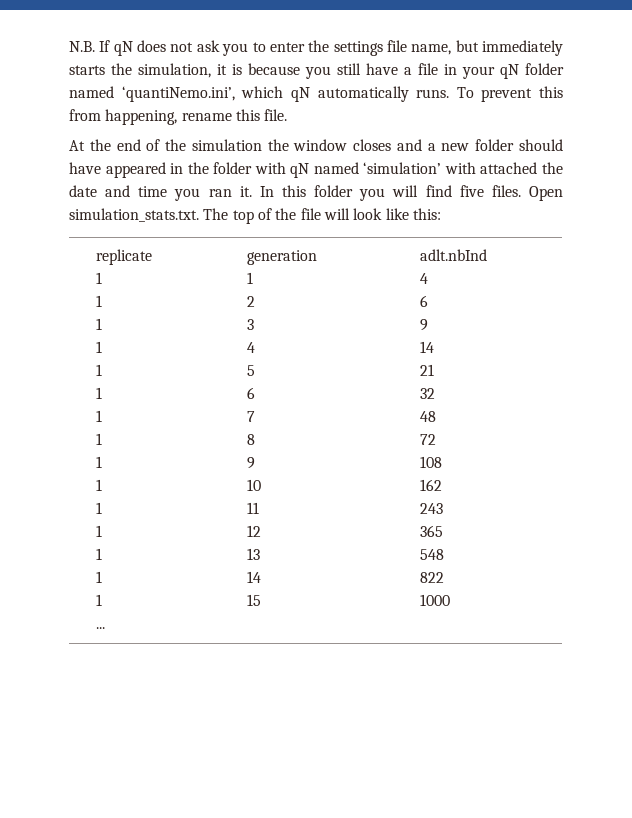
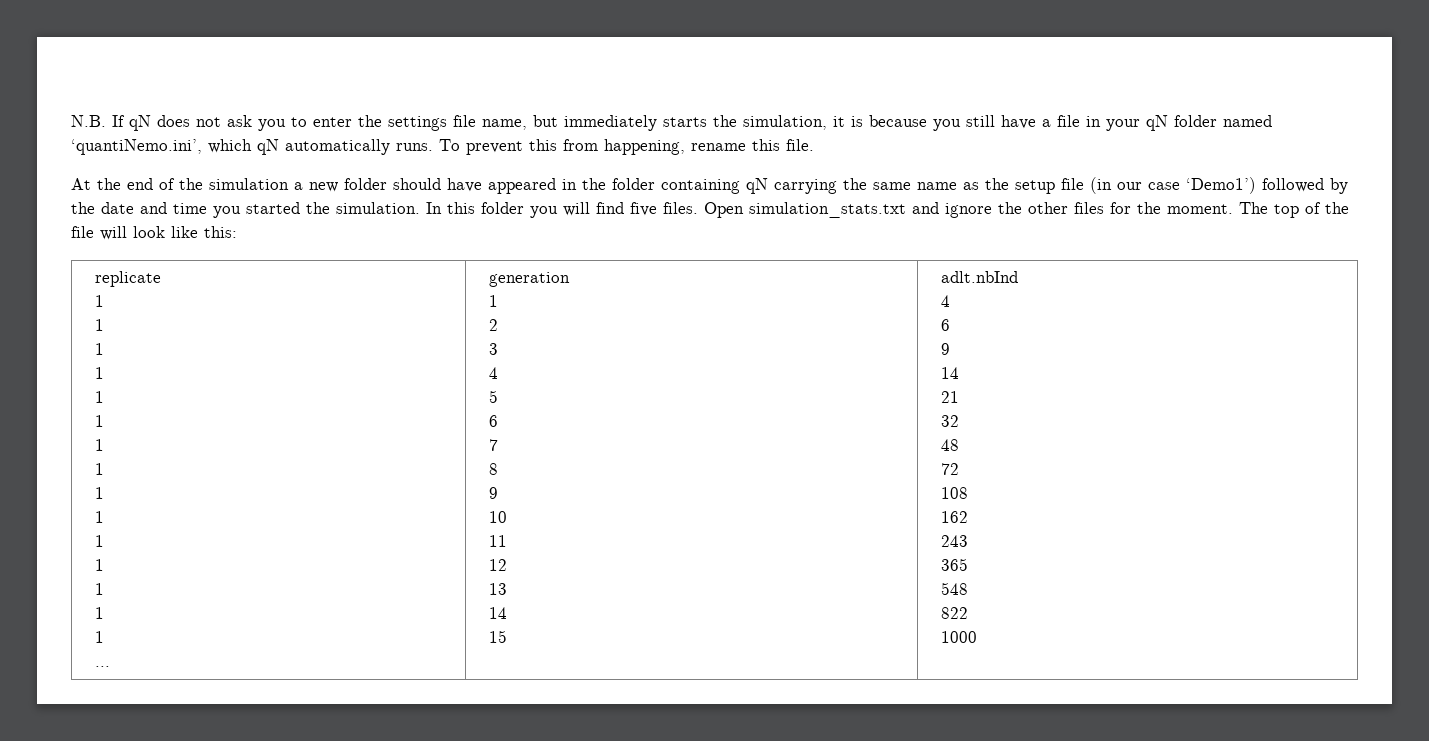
- At the end of the simulation the window closes and a new folder should have appeared in the folder with qN named ‘simulation’ with attached the date and time you ran it.
+ At the end of the simulation a new folder should have appeared in the folder containing qN carrying the same name as the setup file (in our case ‘Demo1’) followed by the date and time you started the simulation.
- Open simulation_stats.txt. The top of the file will look like this:
+ Open simulation_stats.txt and ignore the other files for the moment. The top of the file will look like this:

